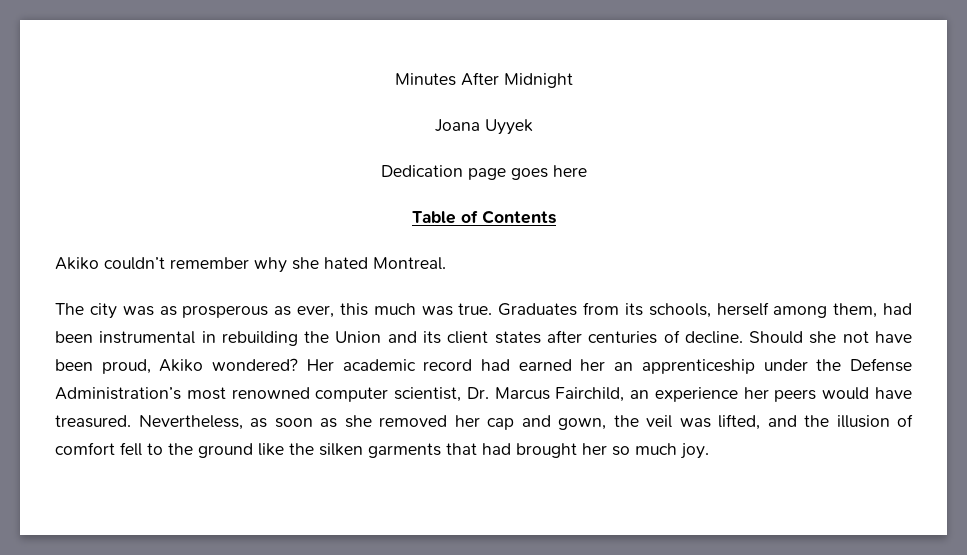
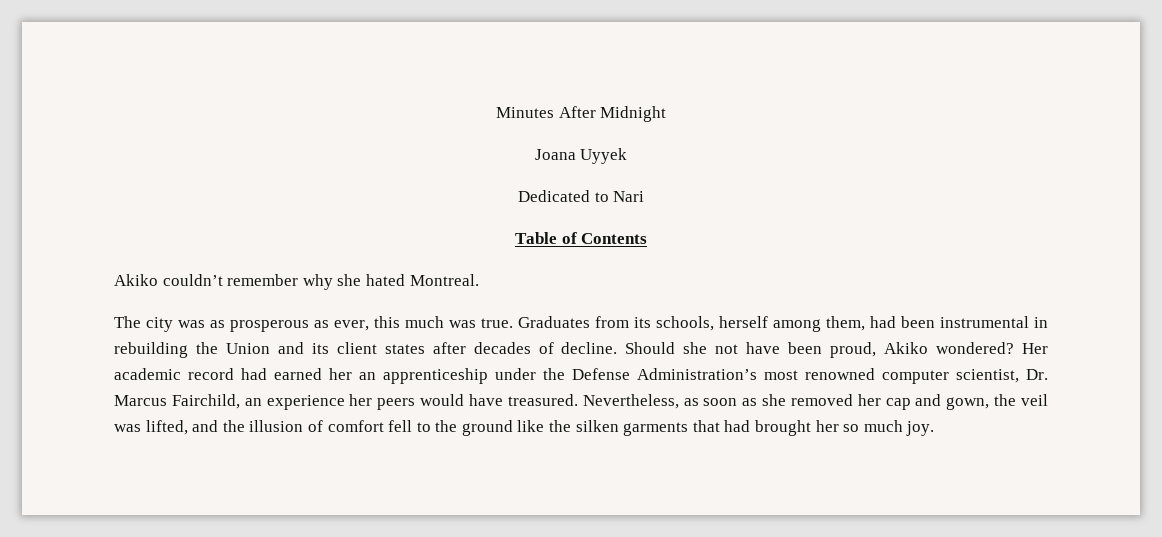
- Dedication page goes here
+ Dedicated to Nari
- Graduates from its schools, herself among them, had been instrumental in rebuilding the Union and its client states after centuries of decline.
+ Graduates from its schools, herself among them, had been instrumental in rebuilding the Union and its client states after decades of decline.

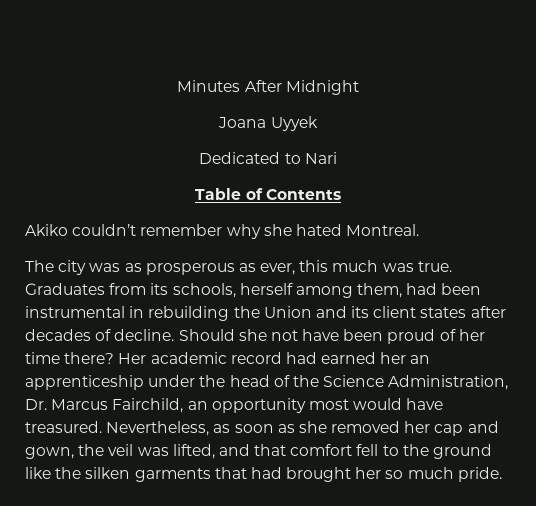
- Should she not have been proud, Akiko wondered?
+ Should she not have been proud of her time there?
- Her academic record had earned her an apprenticeship under the Defense Administration’s most renowned computer scientist, Dr. Marcus Fairchild, an experience her peers would have treasured.
+ Her academic record had earned her an apprenticeship under the head of the Science Administration, Dr. Marcus Fairchild, an opportunity most would have treasured.
- Nevertheless, as soon as she removed her cap and gown, the veil was lifted, and the illusion of comfort fell to the ground like the silken garments that had brought her so much joy.
+ Nevertheless, as soon as she removed her cap and gown, the veil was lifted, and that comfort fell to the ground like the silken garments that had brought her so much pride.

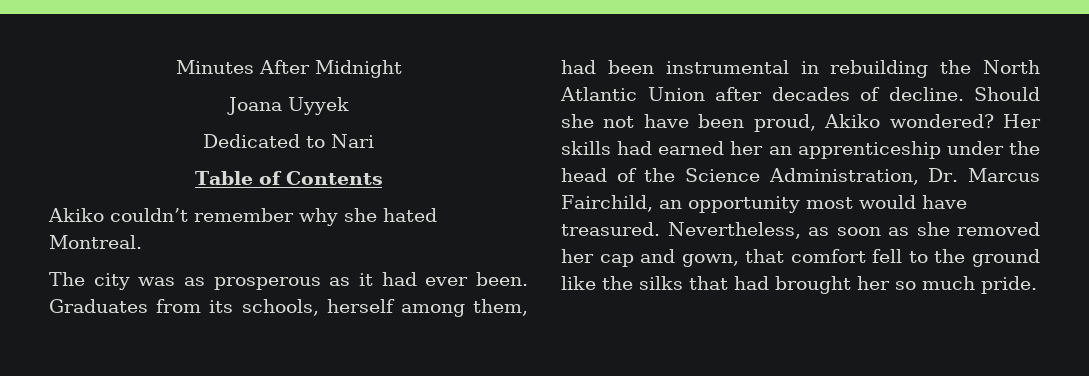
- The city was as prosperous as ever, this much was true.
+ The city was as prosperous as it had ever been.
- Graduates from its schools, herself among them, had been instrumental in rebuilding the Union and its client states after decades of decline.
+ Graduates from its schools, herself among them, had been instrumental in rebuilding the North Atlantic Union after decades of decline.
- Should she not have been proud of her time there? Her academic record had earned her an apprenticeship under the head of the Science Administration, Dr. Marcus Fairchild, an opportunity most would have treasured.
+ Should she not have been proud, Akiko wondered? Her skills had earned her an apprenticeship under the head of the Science Administration, Dr. Marcus Fairchild, an opportunity most would have treasured.
- Nevertheless, as soon as she removed her cap and gown, the veil was lifted, and that comfort fell to the ground like the silken garments that had brought her so much pride.
+ Nevertheless, as soon as she removed her cap and gown, that comfort fell to the ground like the silks that had brought her so much pride.

